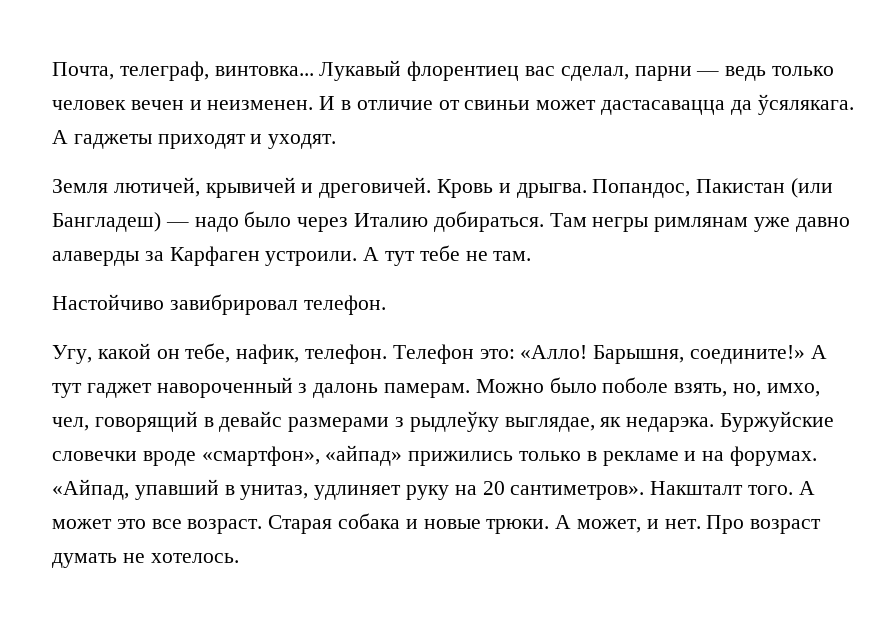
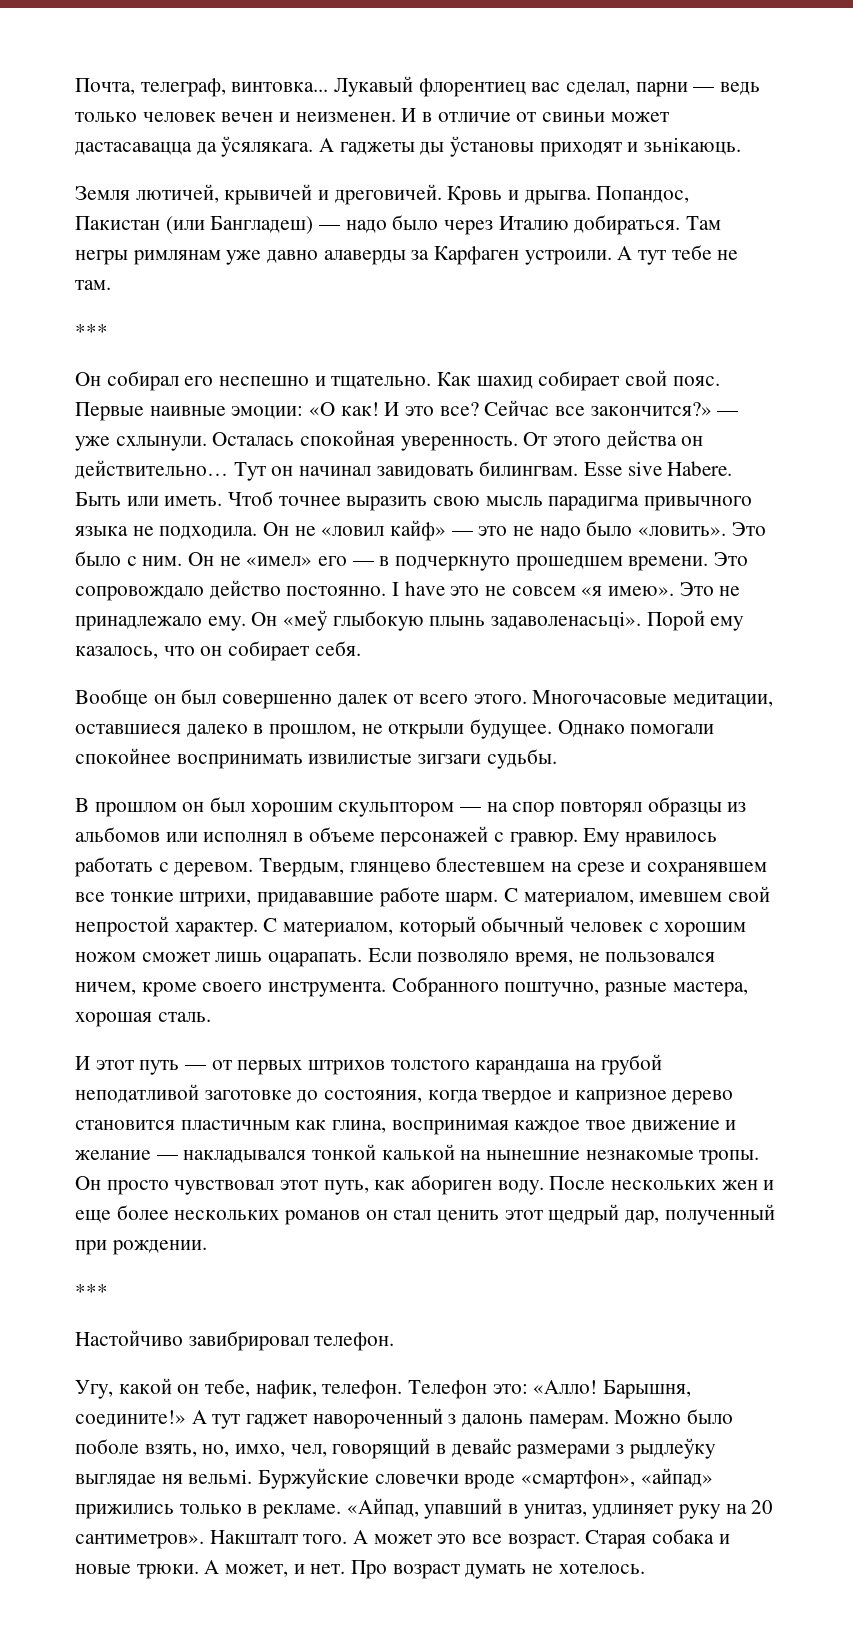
- А гаджеты приходят и уходят.
+ А гаджеты ды ўстановы приходят и зьнікаюць.
  А тут тебе не там.
+ ***
+ Он собирал его неспешно и тщательно. Как шахид собирает свой пояс. Первые наивные эмоции: «О как! И это все? Сейчас все закончится?» — уже схлынули. Осталась спокойная уверенность. От этого действа он действительно… Тут он начинал завидовать билингвам. Esse sive Habere. Быть или иметь. Чтоб точнее выразить свою мысль парадигма привычного языка не подходила. Он не «ловил кайф» — это не надо было «ловить». Это было с ним. Он не «имел» его — в подчеркнуто прошедшем времени. Это сопровождало действо постоянно. I have это не совсем «я имею». Это не принадлежало ему. Он «меў глыбокую плынь задаволенасьці». Порой ему казалось, что он собирает себя.
+ Вообще он был совершенно далек от всего этого. Многочасовые медитации, оставшиеся далеко в прошлом, не открыли будущее. Однако помогали спокойнее воспринимать извилистые зигзаги судьбы.
+ В прошлом он был хорошим скульптором — на спор повторял образцы из альбомов или исполнял в объеме персонажей с гравюр. Ему нравилось работать с деревом. Твердым, глянцево блестевшем на срезе и сохранявшем все тонкие штрихи, придававшие работе шарм. С материалом, имевшем свой непростой характер. С материалом, который обычный человек с хорошим ножом сможет лишь оцарапать. Если позволяло время, не пользовался ничем, кроме своего инструмента. Собранного поштучно, разные мастера, хорошая сталь.
+ И этот путь — от первых штрихов толстого карандаша на грубой неподатливой заготовке до состояния, когда твердое и капризное дерево становится пластичным как глина, воспринимая каждое твое движение и желание — накладывался тонкой калькой на нынешние незнакомые тропы. Он просто чувствовал этот путь, как абориген воду. После нескольких жен и еще более нескольких романов он стал ценить этот щедрый дар, полученный при рождении.
+ ***
- Можно было поболе взять, но, имхо, чел, говорящий в девайс размерами з рыдлеўку выглядае, як недарэка.
+ Можно было поболе взять, но, имхо, чел, говорящий в девайс размерами з рыдлеўку выглядае ня вельмі.
- Буржуйские словечки вроде «смартфон», «айпад» прижились только в рекламе и на форумах.
+ Буржуйские словечки вроде «смартфон», «айпад» прижились только в рекламе.

